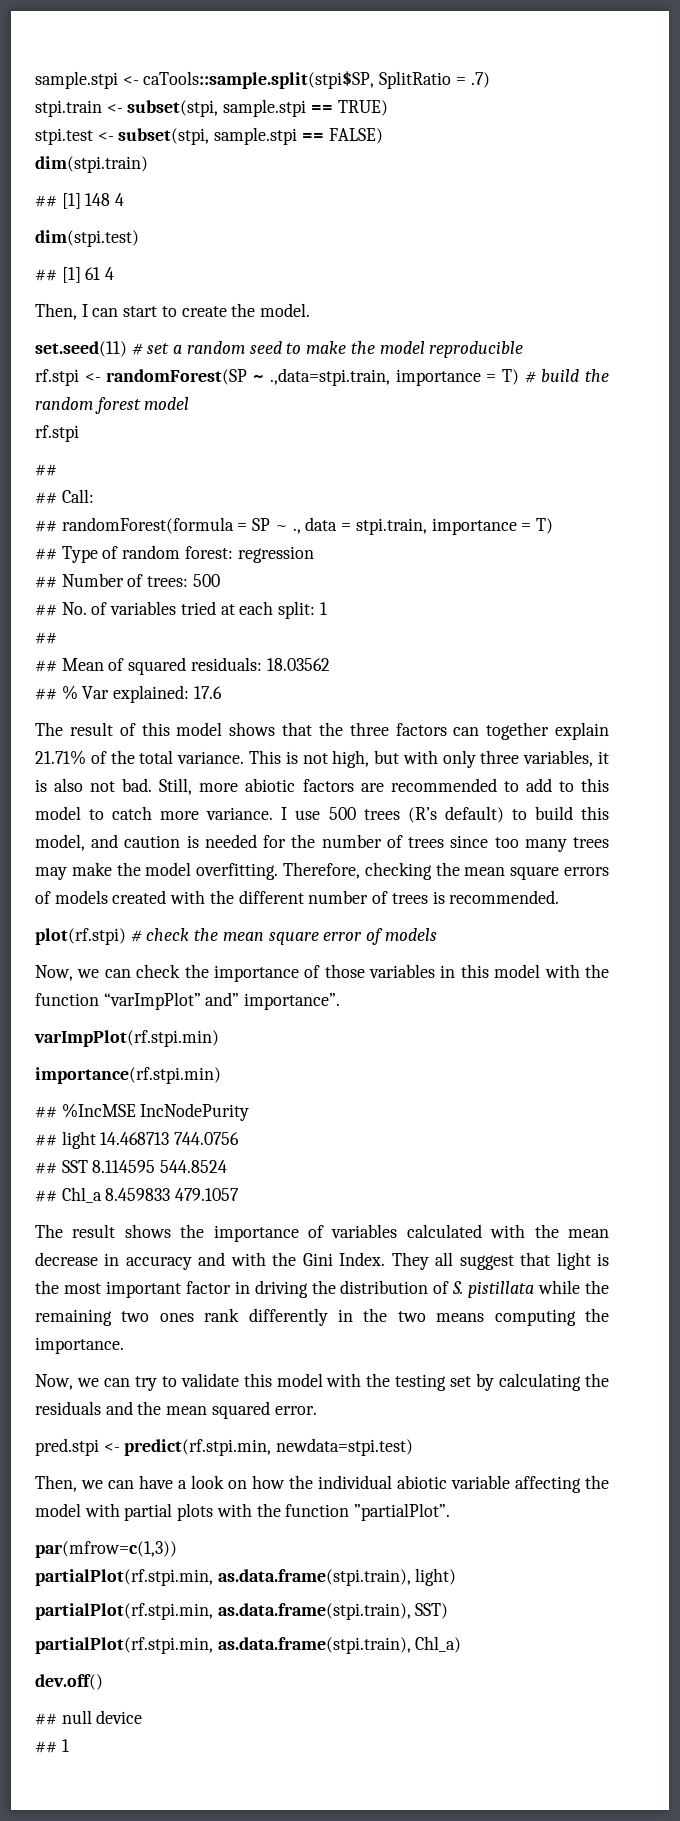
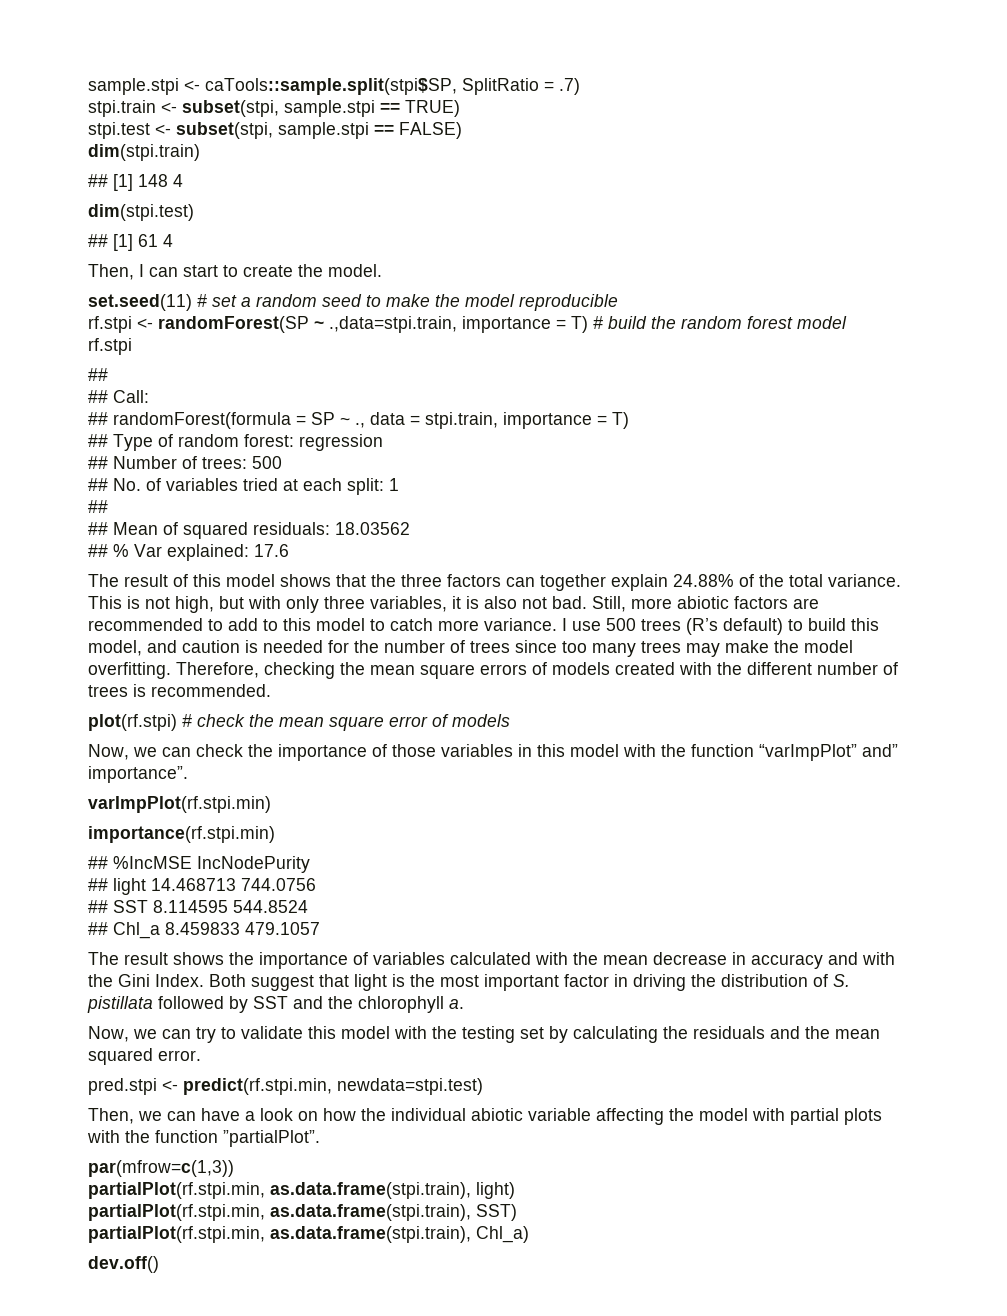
- The result of this model shows that the three factors can together explain 21.71% of the total variance.
+ The result of this model shows that the three factors can together explain 24.88% of the total variance.
- They all suggest that light is the most important factor in driving the distribution of S. pistillata while the remaining two ones rank differently in the two means computing the importance.
+ Both suggest that light is the most important factor in driving the distribution of S. pistillata followed by SST and the chlorophyll a.
- ## null device
- ## 1

